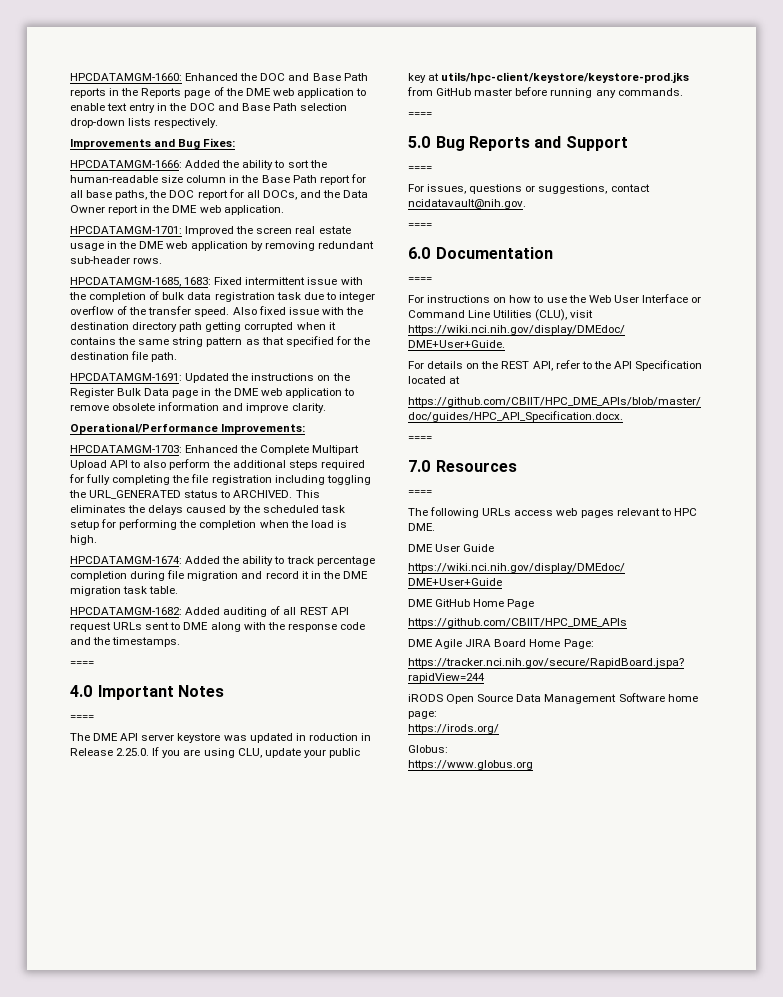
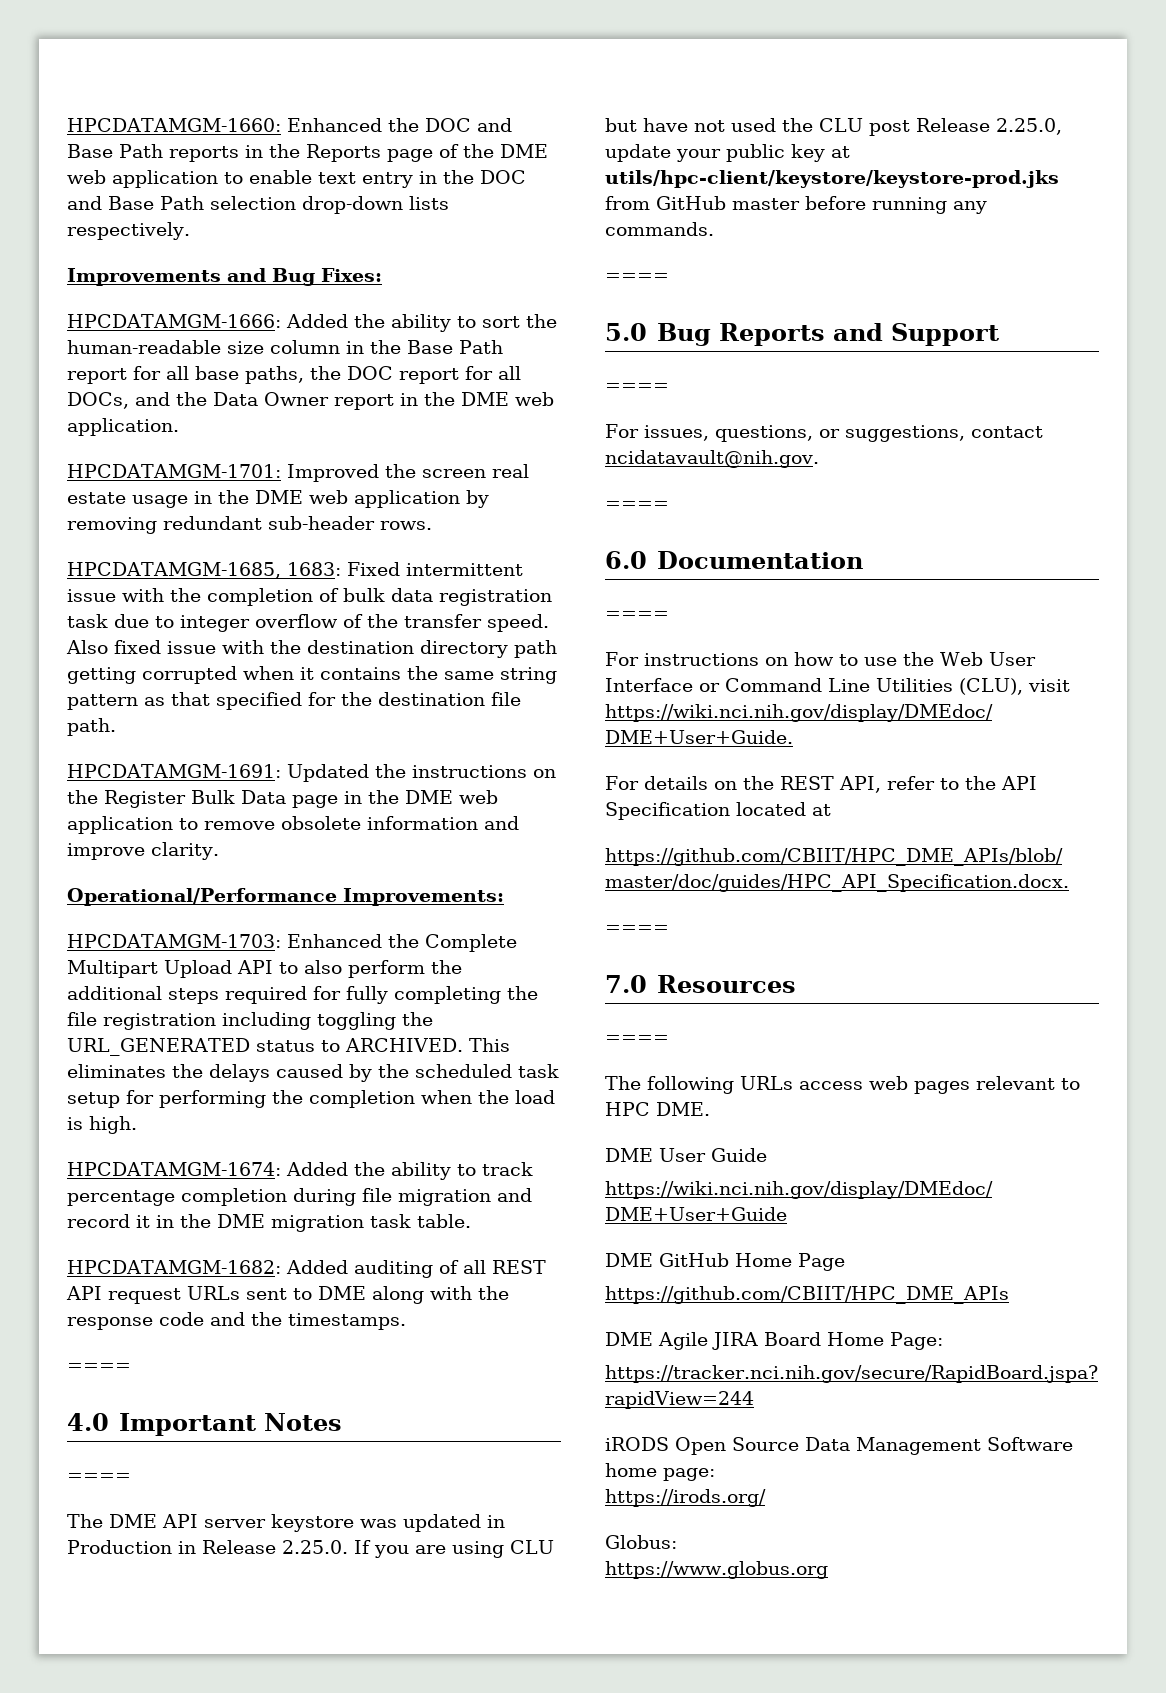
- The DME API server keystore was updated in roduction in Release 2.25.0. If you are using CLU, update your public key at utils/hpc-client/keystore/keystore-prod.jks from GitHub master before running any commands.
+ The DME API server keystore was updated in Production in Release 2.25.0. If you are using CLU but have not used the CLU post Release 2.25.0, update your public key at utils/hpc-client/keystore/keystore-prod.jks from GitHub master before running any commands.
- For issues, questions or suggestions, contact ncidatavault@nih.gov.
+ For issues, questions, or suggestions, contact ncidatavault@nih.gov.

